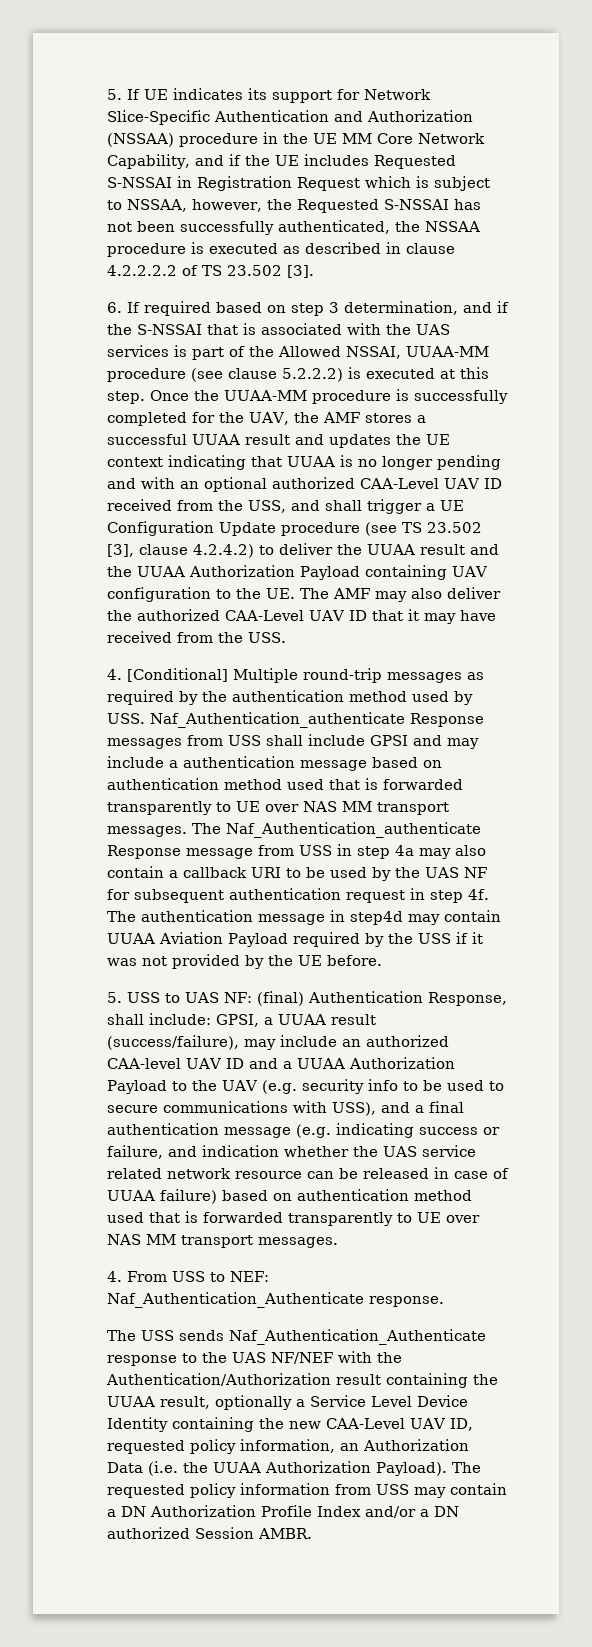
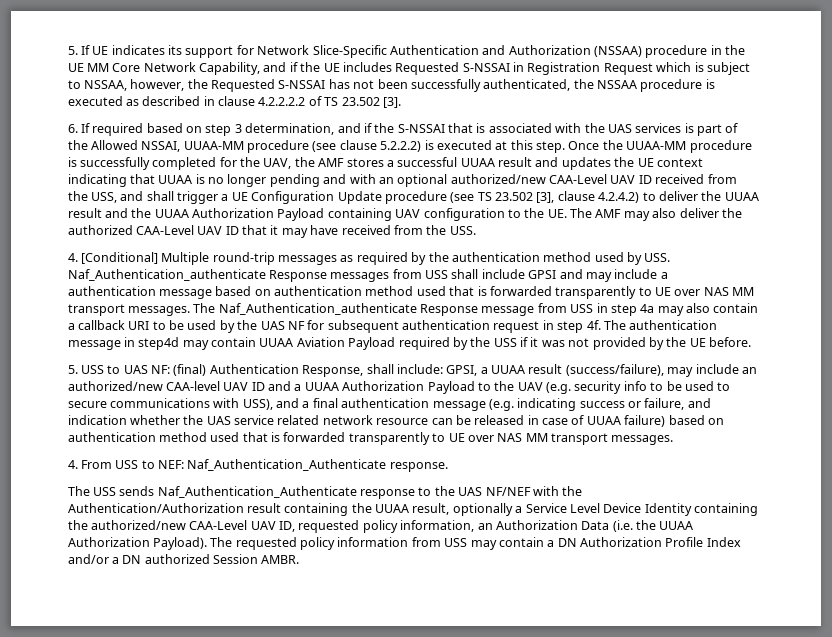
- Once the UUAA-MM procedure is successfully completed for the UAV, the AMF stores a successful UUAA result and updates the UE context indicating that UUAA is no longer pending and with an optional authorized CAA-Level UAV ID received from the USS, and shall trigger a UE Configuration Update procedure (see TS 23.502 [3], clause 4.2.4.2) to deliver the UUAA result and the UUAA Authorization Payload containing UAV configuration to the UE. The AMF may also deliver the authorized CAA-Level UAV ID that it may have received from the USS.
+ Once the UUAA-MM procedure is successfully completed for the UAV, the AMF stores a successful UUAA result and updates the UE context indicating that UUAA is no longer pending and with an optional authorized/new CAA-Level UAV ID received from the USS, and shall trigger a UE Configuration Update procedure (see TS 23.502 [3], clause 4.2.4.2) to deliver the UUAA result and the UUAA Authorization Payload containing UAV configuration to the UE. The AMF may also deliver the authorized CAA-Level UAV ID that it may have received from the USS.
- GPSI, a UUAA result (success/failure), may include an authorized CAA-level UAV ID and a UUAA Authorization Payload to the UAV (e.g. security info to be used to secure communications with USS), and a final authentication message (e.g. indicating success or failure, and indication whether the UAS service related network resource can be released in case of UUAA failure) based on authentication method used that is forwarded transparently to UE over NAS MM transport messages.
+ GPSI, a UUAA result (success/failure), may include an authorized/new CAA-level UAV ID and a UUAA Authorization Payload to the UAV (e.g. security info to be used to secure communications with USS), and a final authentication message (e.g. indicating success or failure, and indication whether the UAS service related network resource can be released in case of UUAA failure) based on authentication method used that is forwarded transparently to UE over NAS MM transport messages.
- The USS sends Naf_Authentication_Authenticate response to the UAS NF/NEF with the Authentication/Authorization result containing the UUAA result, optionally a Service Level Device Identity containing the new CAA-Level UAV ID, requested policy information, an Authorization Data (i.e. the UUAA Authorization Payload).
+ The USS sends Naf_Authentication_Authenticate response to the UAS NF/NEF with the Authentication/Authorization result containing the UUAA result, optionally a Service Level Device Identity containing the authorized/new CAA-Level UAV ID, requested policy information, an Authorization Data (i.e. the UUAA Authorization Payload).

